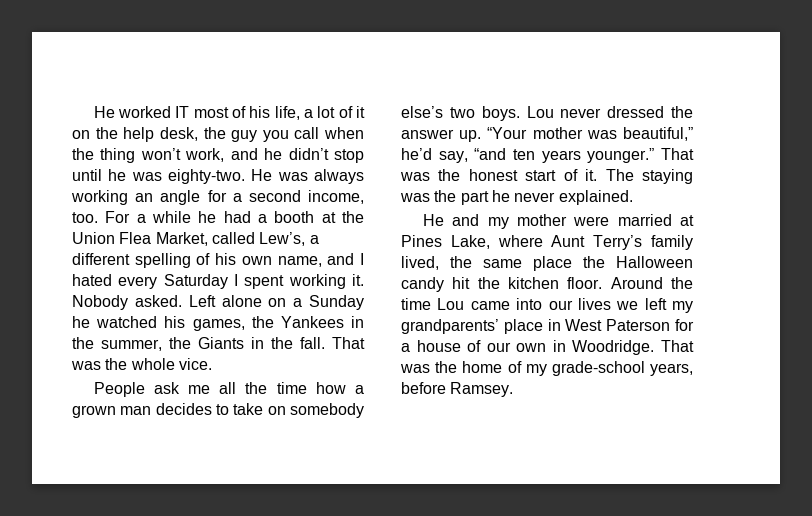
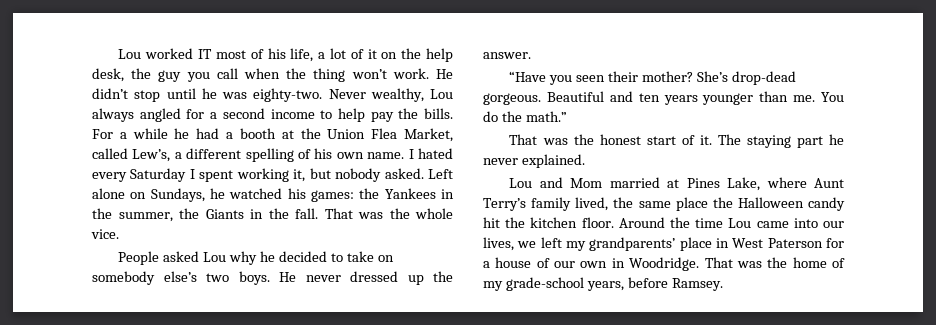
- He worked IT most of his life, a lot of it on the help desk, the guy you call when the thing won’t work, and he didn’t stop until he was eighty-two.
+ Lou worked IT most of his life, a lot of it on the help desk, the guy you call when the thing won’t work. He didn’t stop until he was eighty-two.
- He was always working an angle for a second income, too.
+ Never wealthy, Lou always angled for a second income to help pay the bills.
- For a while he had a booth at the Union Flea Market, called Lew’s, a different spelling of his own name, and I hated every Saturday I spent working it. Nobody asked.
+ For a while he had a booth at the Union Flea Market, called Lew’s, a different spelling of his own name. I hated every Saturday I spent working it, but nobody asked.
- Left alone on a Sunday he watched his games, the Yankees in the summer, the Giants in the fall.
+ Left alone on Sundays, he watched his games: the Yankees in the summer, the Giants in the fall.
- People ask me all the time how a grown man decides to take on somebody else’s two boys.
+ People asked Lou why he decided to take on somebody else’s two boys.
- Lou never dressed the answer up. “Your mother was beautiful,” he’d say, “and ten years younger.” That was the honest start of it.
+ He never dressed up the answer.
+ “Have you seen their mother? She’s drop-dead gorgeous. Beautiful and ten years younger than me. You do the math.”
+ That was the honest start of it.
- The staying was the part he never explained.
+ The staying part he never explained.
- He and my mother were married at Pines Lake, where Aunt Terry’s family lived, the same place the Halloween candy hit the kitchen floor.
+ Lou and Mom married at Pines Lake, where Aunt Terry’s family lived, the same place the Halloween candy hit the kitchen floor.
- Around the time Lou came into our lives we left my grandparents’ place in West Paterson for a house of our own in Woodridge.
+ Around the time Lou came into our lives, we left my grandparents’ place in West Paterson for a house of our own in Woodridge.

